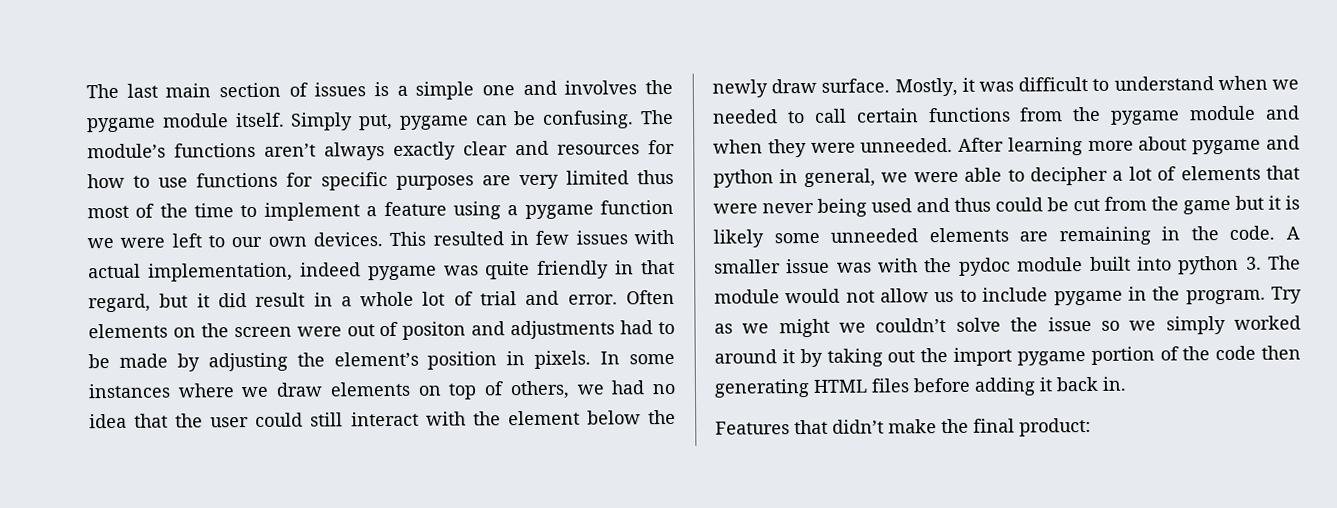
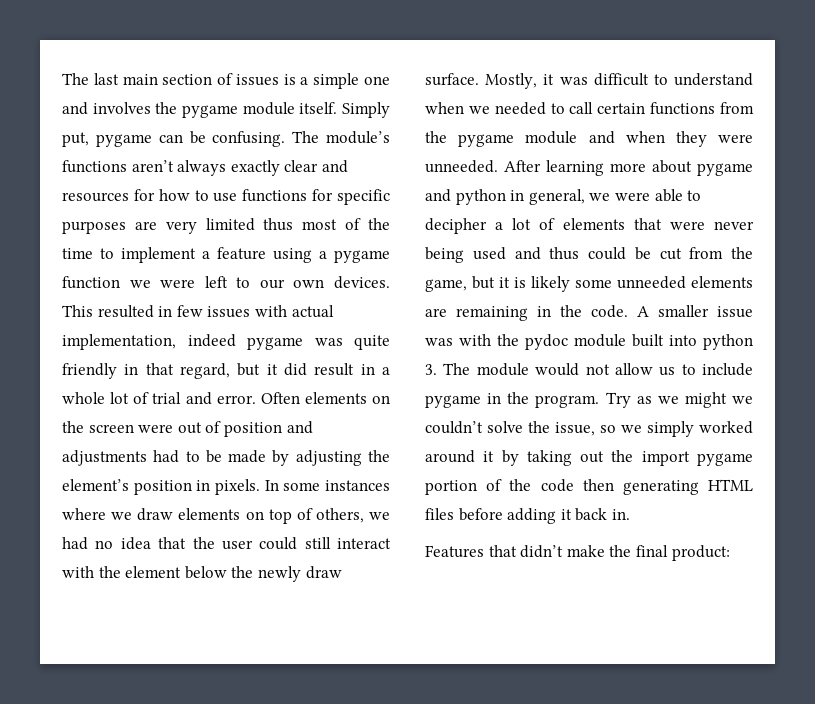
- Often elements on the screen were out of positon and adjustments had to be made by adjusting the element’s position in pixels.
+ Often elements on the screen were out of position and adjustments had to be made by adjusting the element’s position in pixels.
- After learning more about pygame and python in general, we were able to decipher a lot of elements that were never being used and thus could be cut from the game but it is likely some unneeded elements are remaining in the code.
+ After learning more about pygame and python in general, we were able to decipher a lot of elements that were never being used and thus could be cut from the game, but it is likely some unneeded elements are remaining in the code.
- Try as we might we couldn’t solve the issue so we simply worked around it by taking out the import pygame portion of the code then generating HTML files before adding it back in.
+ Try as we might we couldn’t solve the issue, so we simply worked around it by taking out the import pygame portion of the code then generating HTML files before adding it back in.

